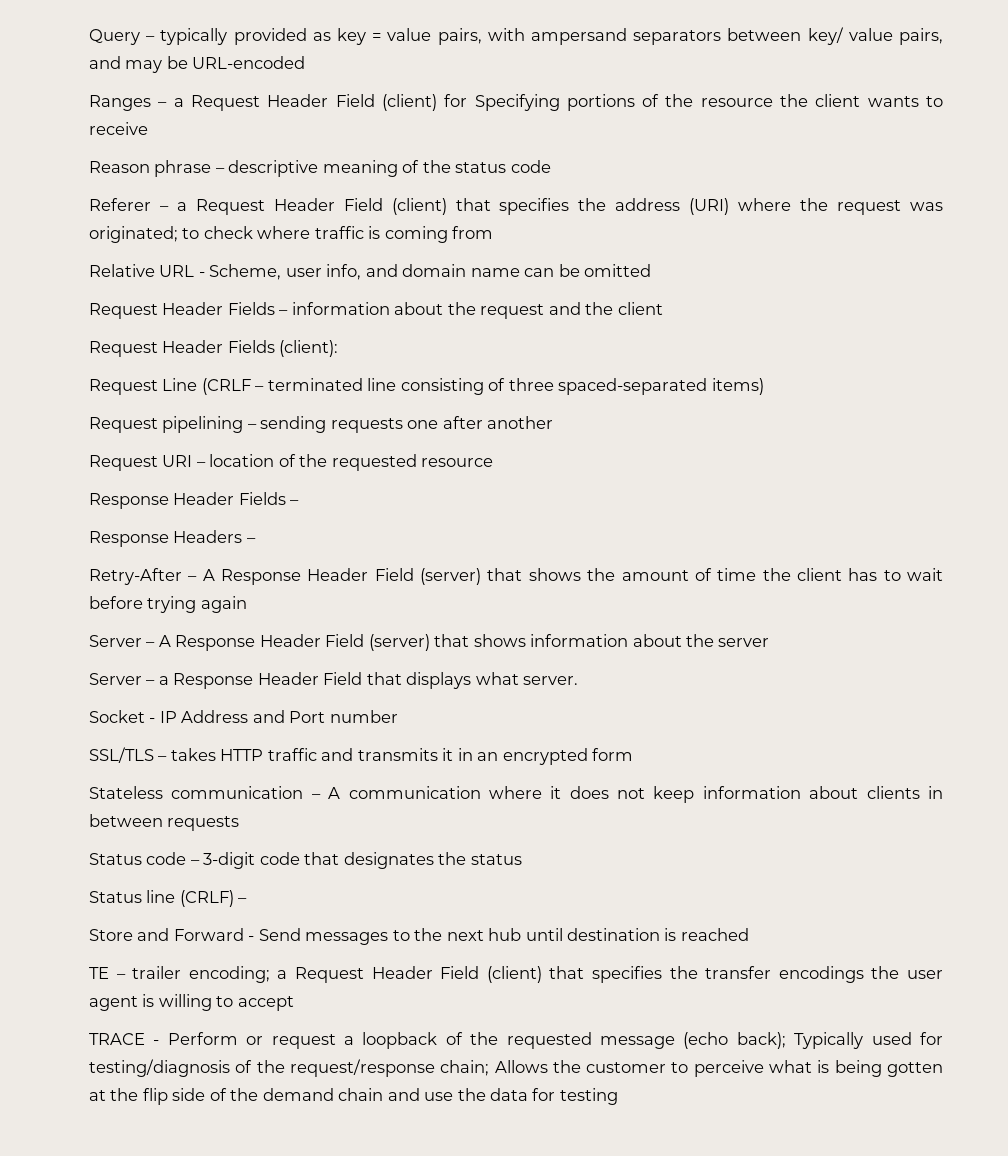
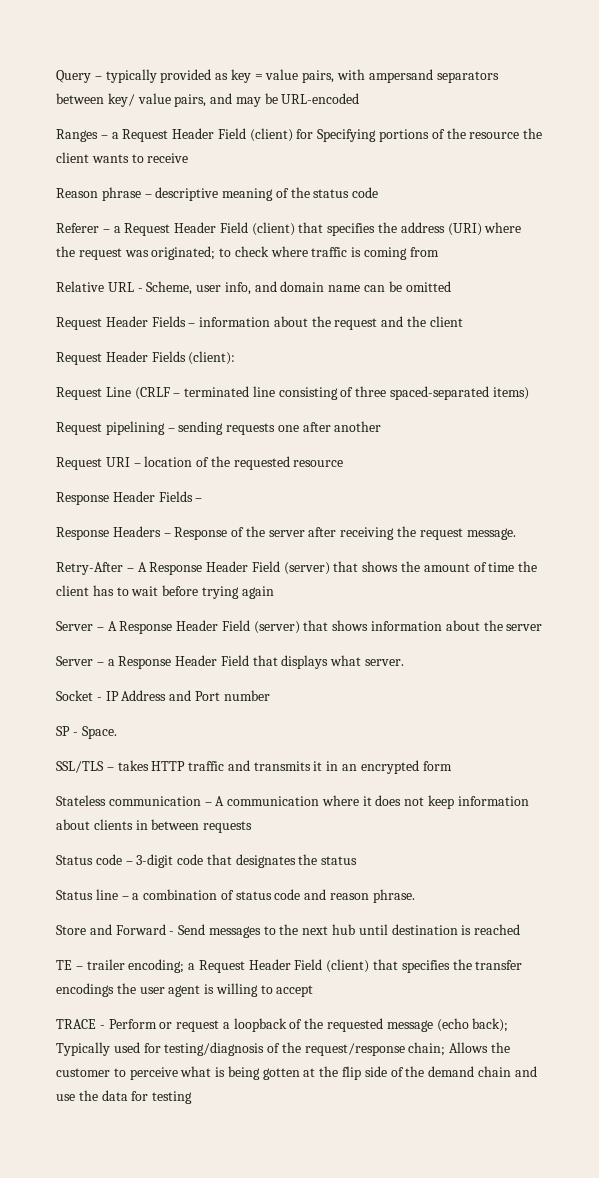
- Response Headers –
+ Response Headers – Response of the server after receiving the request message.
+ SP - Space.
- Status line (CRLF) –
+ Status line – a combination of status code and reason phrase.

